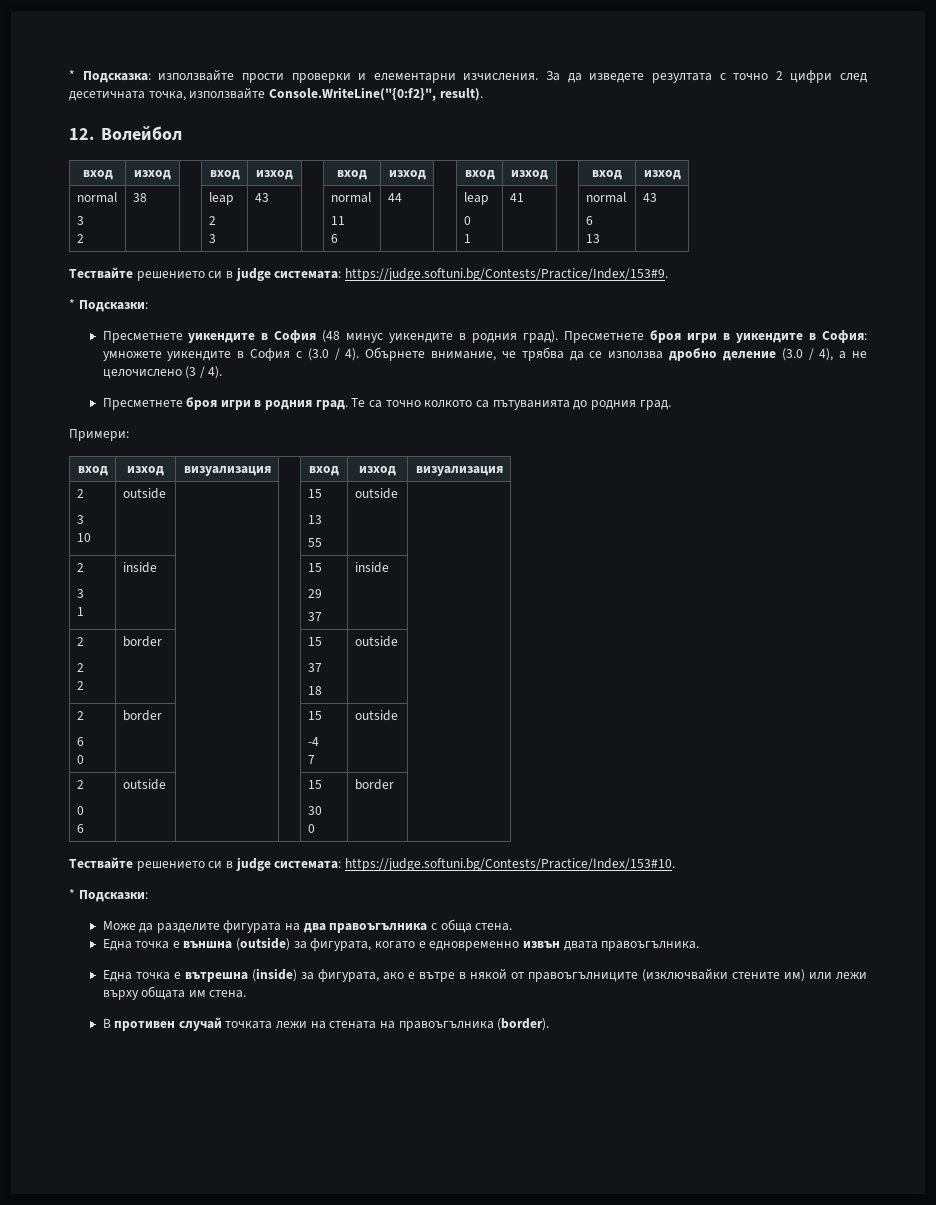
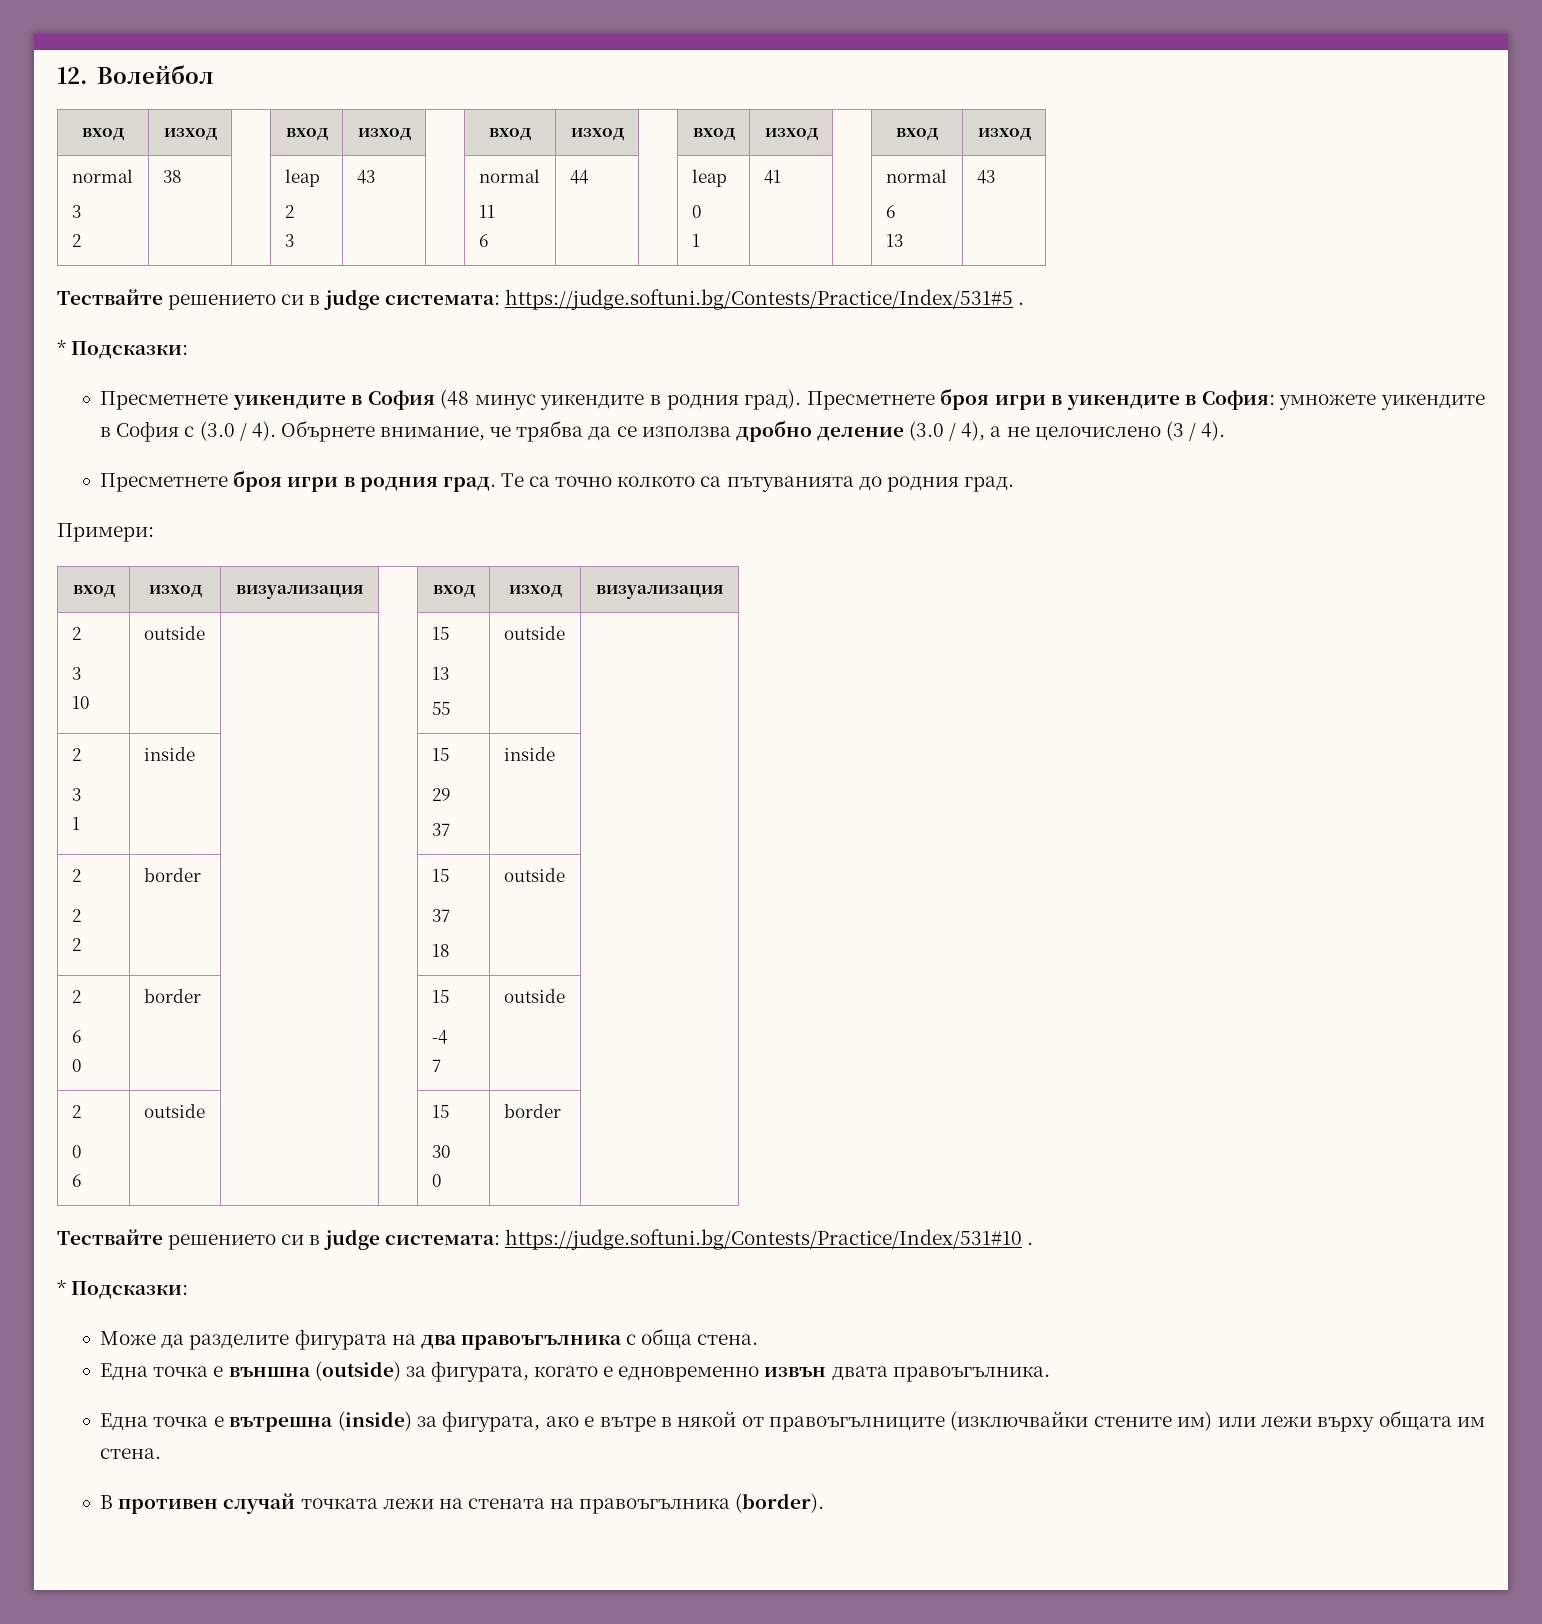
- * Подсказка: използвайте прости проверки и елементарни изчисления. За да изведете резултата с точно 2 цифри след десетичната точка, използвайте Console.WriteLine("{0:f2}", result).
- Тествайте решението си в judge системата: https://judge.softuni.bg/Contests/Practice/Index/153#9.
+ Тествайте решението си в judge системата: https://judge.softuni.bg/Contests/Practice/Index/531#5 .
- Тествайте решението си в judge системата: https://judge.softuni.bg/Contests/Practice/Index/153#10.
+ Тествайте решението си в judge системата: https://judge.softuni.bg/Contests/Practice/Index/531#10 .

